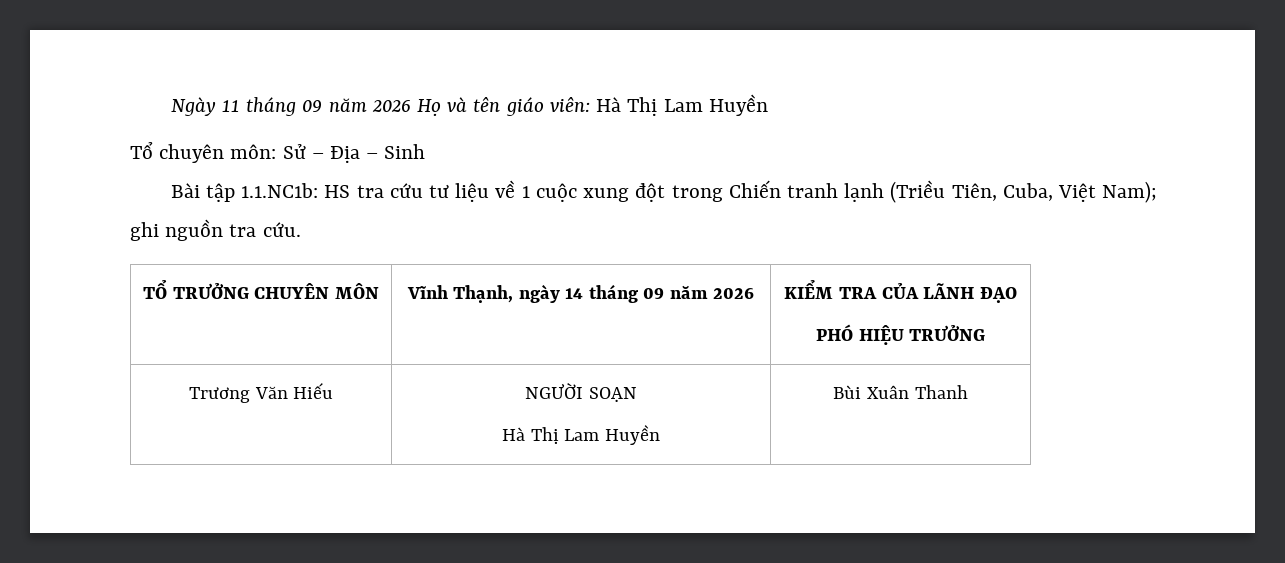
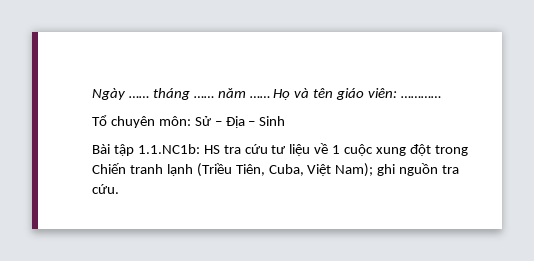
- Ngày 11 tháng 09 năm 2026 Họ và tên giáo viên: Hà Thị Lam Huyền
+ Ngày …… tháng …… năm …… Họ và tên giáo viên: …………
- TỔ TRƯỞNG CHUYÊN MÔN | Vĩnh Thạnh, ngày 14 tháng 09 năm 2026 | KIỂM TRA CỦA LÃNH ĐẠO
- PHÓ HIỆU TRƯỞNG
- Trương Văn Hiếu | NGƯỜI SOẠN
- Hà Thị Lam Huyền | Bùi Xuân Thanh

